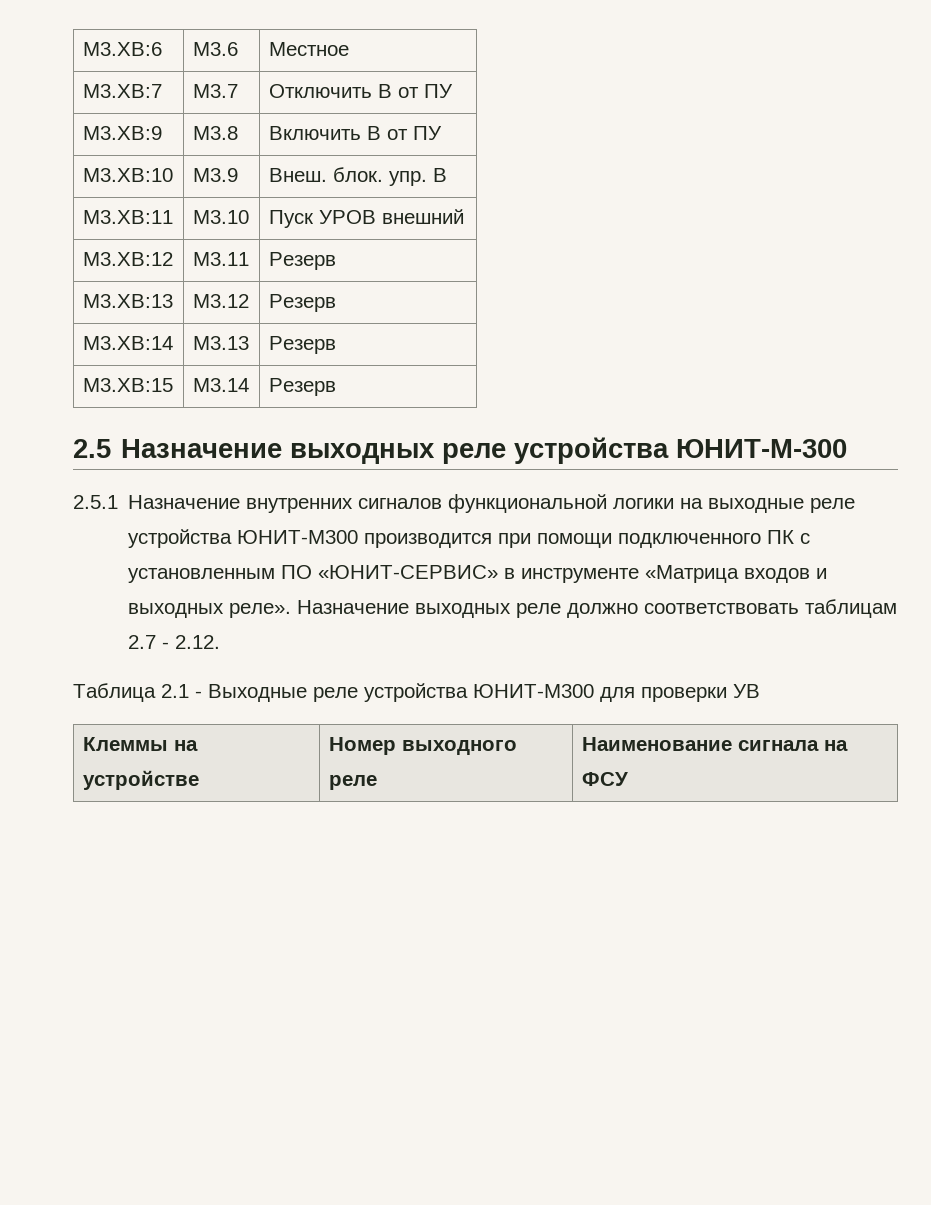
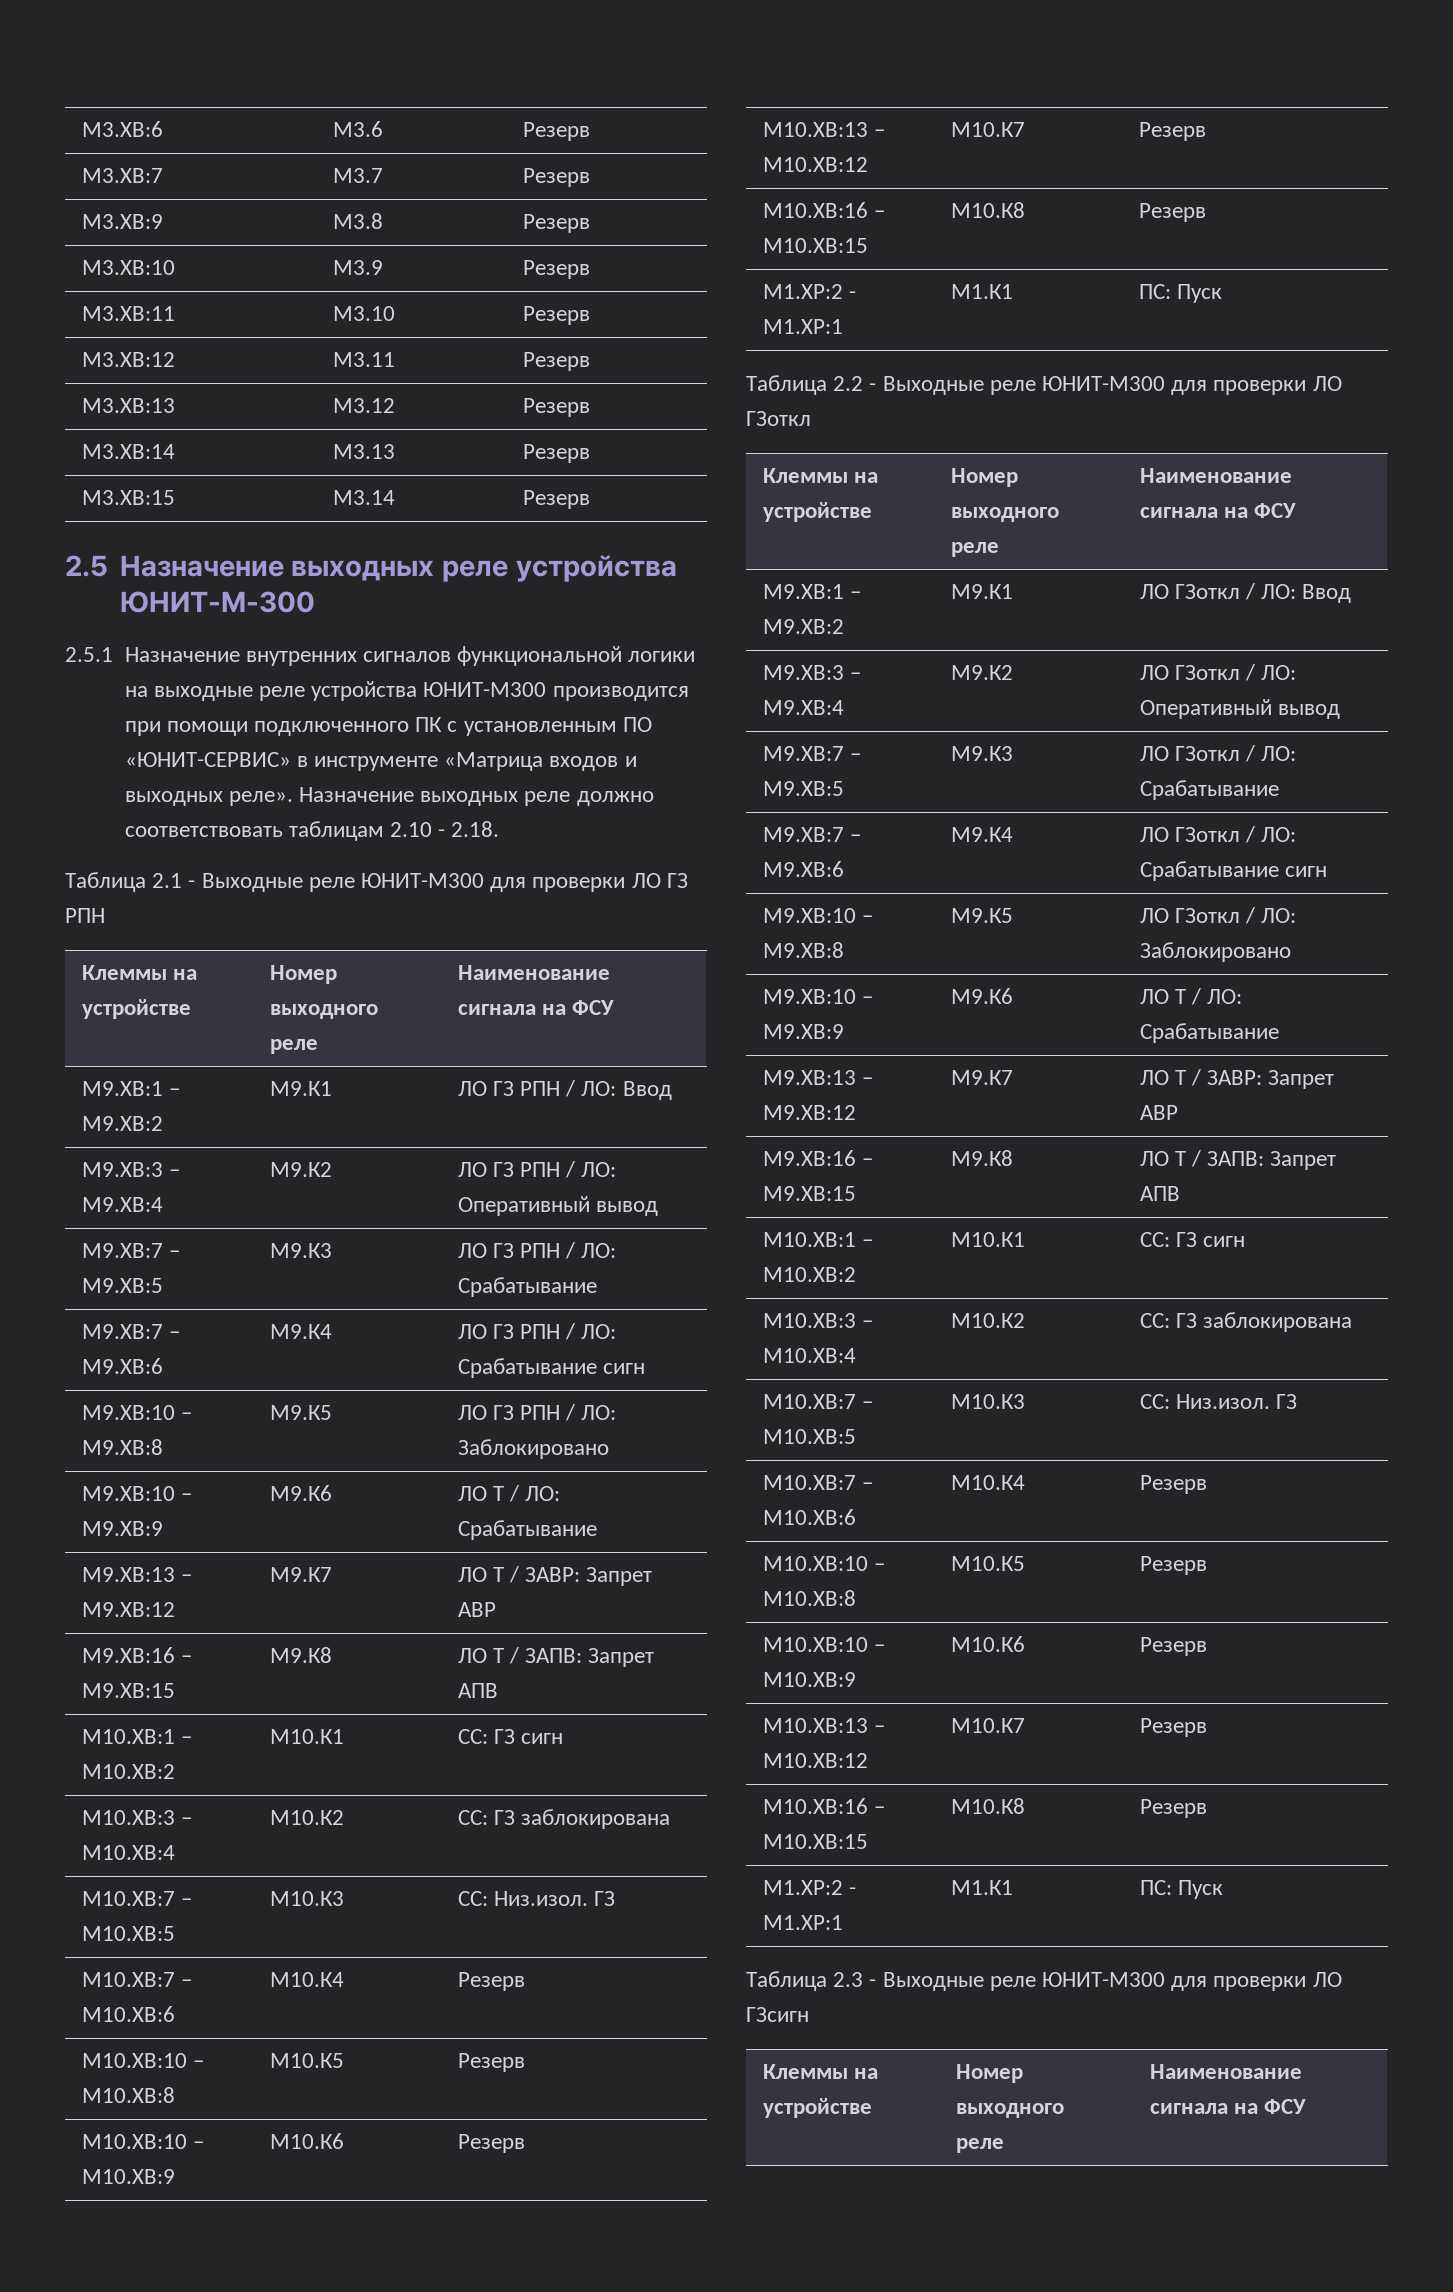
- М3.XB:6 | М3.6 | Местное
+ М3.XB:6 | М3.6 | Резерв
- М3.XB:7 | М3.7 | Отключить В от ПУ
- М3.XB:9 | М3.8 | Включить В от ПУ
- М3.XB:10 | М3.9 | Внеш. блок. упр. В
+ М3.XB:7 | М3.7 | Резерв
+ М3.XB:9 | М3.8 | Резерв
+ М3.XB:10 | М3.9 | Резерв
- М3.XB:11 | М3.10 | Пуск УРОВ внешний
+ М3.XB:11 | М3.10 | Резерв
- Назначение выходных реле должно соответствовать таблицам 2.7 - 2.12.
+ Назначение выходных реле должно соответствовать таблицам 2.10 - 2.18.
- Таблица 2.1 - Выходные реле устройства ЮНИТ-М300 для проверки УВ
+ Таблица 2.1 - Выходные реле ЮНИТ-М300 для проверки ЛО ГЗ РПН
+ М9.XВ:1 – М9.XB:2 | М9.К1 | ЛО ГЗ РПН / ЛО: Ввод
+ М9.XВ:3 – М9.XB:4 | М9.К2 | ЛО ГЗ РПН / ЛО: Оперативный вывод
+ М9.XВ:7 – М9.XB:5 | М9.К3 | ЛО ГЗ РПН / ЛО: Срабатывание
+ М9.XВ:7 – М9.XB:6 | М9.К4 | ЛО ГЗ РПН / ЛО: Срабатывание сигн
+ М9.XВ:10 – М9.XB:8 | М9.К5 | ЛО ГЗ РПН / ЛО: Заблокировано
+ М9.XВ:10 – М9.XB:9 | М9.К6 | ЛО Т / ЛО: Срабатывание
+ М9.XВ:13 – М9.XB:12 | М9.К7 | ЛО Т / ЗАВР: Запрет АВР
+ М9.XВ:16 – М9.XB:15 | М9.К8 | ЛО Т / ЗАПВ: Запрет АПВ
+ М10.XВ:1 – М10.XB:2 | М10.К1 | СС: ГЗ сигн
+ М10.XВ:3 – М10.XB:4 | М10.К2 | СС: ГЗ заблокирована
+ М10.XВ:7 – М10.XB:5 | М10.К3 | СС: Низ.изол. ГЗ
+ М10.XВ:7 – М10.XB:6 | М10.К4 | Резерв
+ М10.XВ:10 – М10.XB:8 | М10.К5 | Резерв
+ М10.XВ:10 – М10.XB:9 | М10.К6 | Резерв
+ М10.XВ:13 – М10.XB:12 | М10.К7 | Резерв
+ М10.XВ:16 – М10.XB:15 | М10.К8 | Резерв
+ М1.XP:2 - М1.XP:1 | М1.К1 | ПС: Пуск
+ Таблица 2.2 - Выходные реле ЮНИТ-М300 для проверки ЛО ГЗоткл
+ Клеммы на устройстве | Номер выходного реле | Наименование сигнала на ФСУ
+ М9.XВ:1 – М9.XB:2 | М9.К1 | ЛО ГЗоткл / ЛО: Ввод
+ М9.XВ:3 – М9.XB:4 | М9.К2 | ЛО ГЗоткл / ЛО: Оперативный вывод
+ М9.XВ:7 – М9.XB:5 | М9.К3 | ЛО ГЗоткл / ЛО: Срабатывание
+ М9.XВ:7 – М9.XB:6 | М9.К4 | ЛО ГЗоткл / ЛО: Срабатывание сигн
+ М9.XВ:10 – М9.XB:8 | М9.К5 | ЛО ГЗоткл / ЛО: Заблокировано
+ М9.XВ:10 – М9.XB:9 | М9.К6 | ЛО Т / ЛО: Срабатывание
+ М9.XВ:13 – М9.XB:12 | М9.К7 | ЛО Т / ЗАВР: Запрет АВР
+ М9.XВ:16 – М9.XB:15 | М9.К8 | ЛО Т / ЗАПВ: Запрет АПВ
+ М10.XВ:1 – М10.XB:2 | М10.К1 | СС: ГЗ сигн
+ М10.XВ:3 – М10.XB:4 | М10.К2 | СС: ГЗ заблокирована
+ М10.XВ:7 – М10.XB:5 | М10.К3 | СС: Низ.изол. ГЗ
+ М10.XВ:7 – М10.XB:6 | М10.К4 | Резерв
+ М10.XВ:10 – М10.XB:8 | М10.К5 | Резерв
+ М10.XВ:10 – М10.XB:9 | М10.К6 | Резерв
+ М10.XВ:13 – М10.XB:12 | М10.К7 | Резерв
+ М10.XВ:16 – М10.XB:15 | М10.К8 | Резерв
+ М1.XP:2 - М1.XP:1 | М1.К1 | ПС: Пуск
+ Таблица 2.3 - Выходные реле ЮНИТ-М300 для проверки ЛО ГЗсигн
+ Клеммы на устройстве | Номер выходного реле | Наименование сигнала на ФСУ

